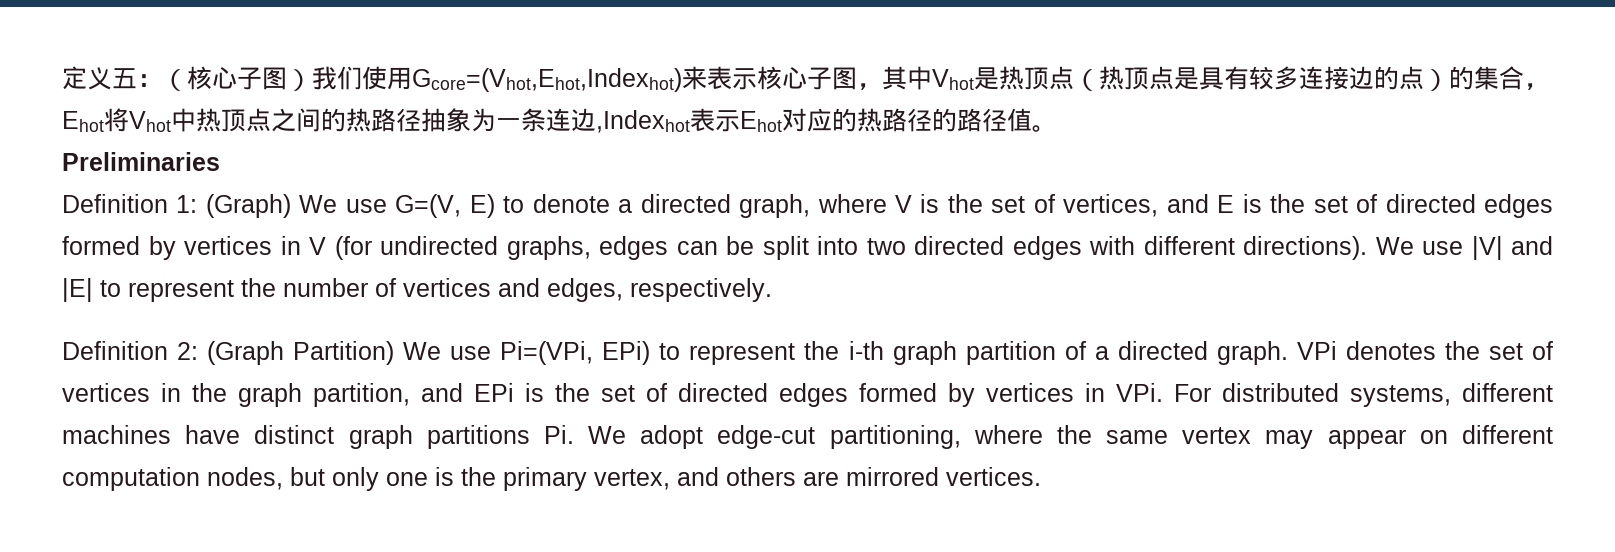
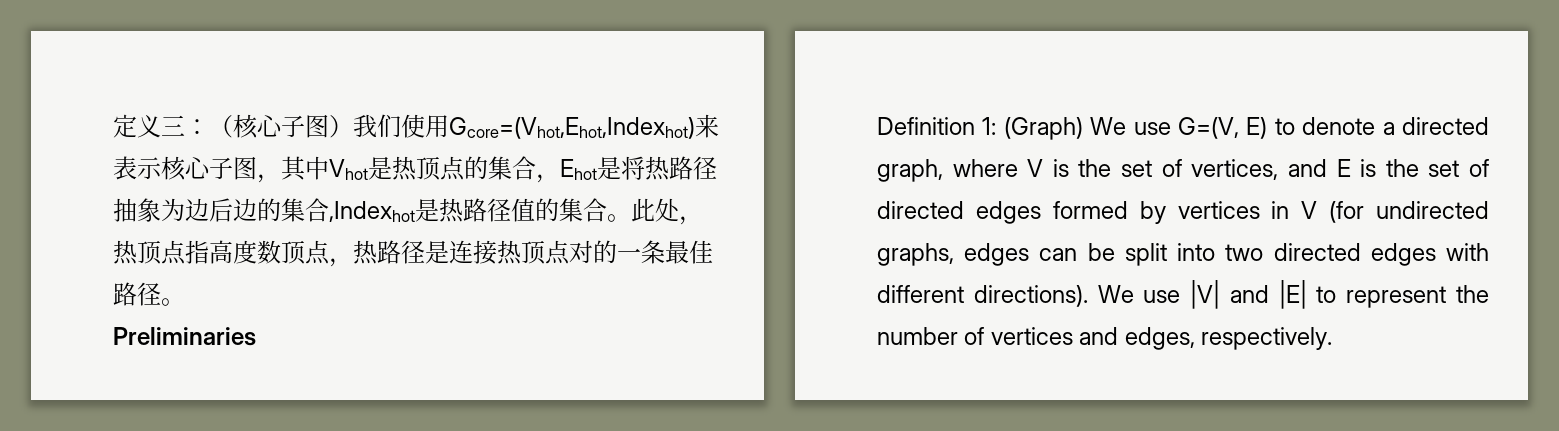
- 定义五：（核心子图）我们使用Gcore=(Vhot,Ehot,Indexhot)来表示核心子图，其中Vhot是热顶点（热顶点是具有较多连接边的点）的集合，Ehot将Vhot中热顶点之间的热路径抽象为一条连边,Indexhot表示Ehot对应的热路径的路径值。
+ 定义三：（核心子图）我们使用Gcore=(Vhot,Ehot,Indexhot)来表示核心子图，其中Vhot是热顶点的集合，Ehot是将热路径抽象为边后边的集合,Indexhot是热路径值的集合。此处，热顶点指高度数顶点，热路径是连接热顶点对的一条最佳路径。
- Definition 2: (Graph Partition) We use Pi=(VPi, EPi) to represent the i-th graph partition of a directed graph. VPi denotes the set of vertices in the graph partition, and EPi is the set of directed edges formed by vertices in VPi. For distributed systems, different machines have distinct graph partitions Pi. We adopt edge-cut partitioning, where the same vertex may appear on different computation nodes, but only one is the primary vertex, and others are mirrored vertices.

